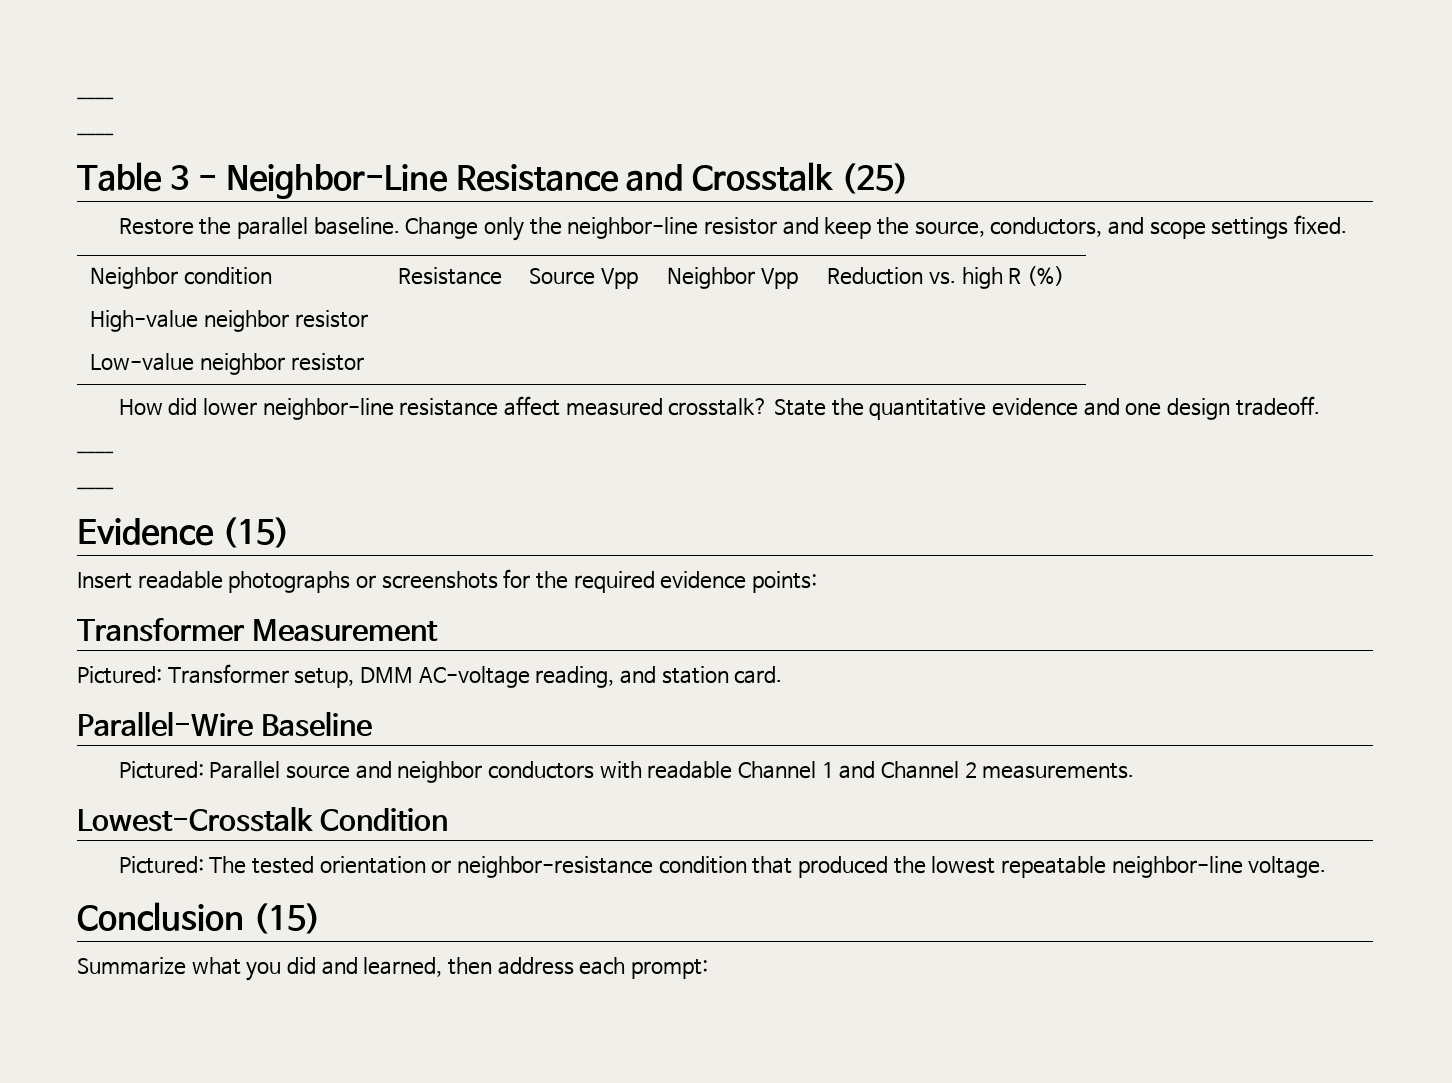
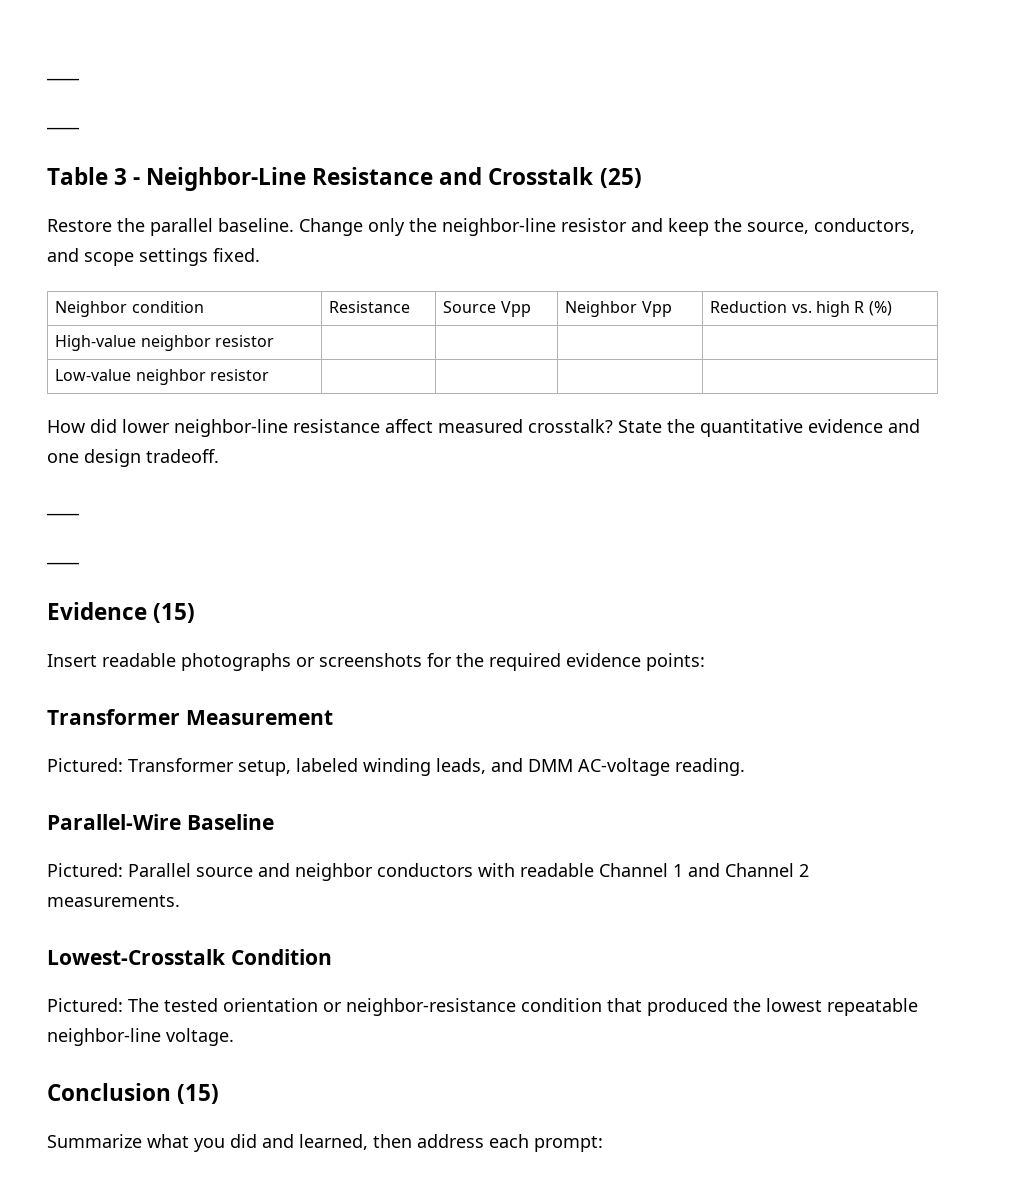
- Pictured: Transformer setup, DMM AC-voltage reading, and station card.
+ Pictured: Transformer setup, labeled winding leads, and DMM AC-voltage reading.

